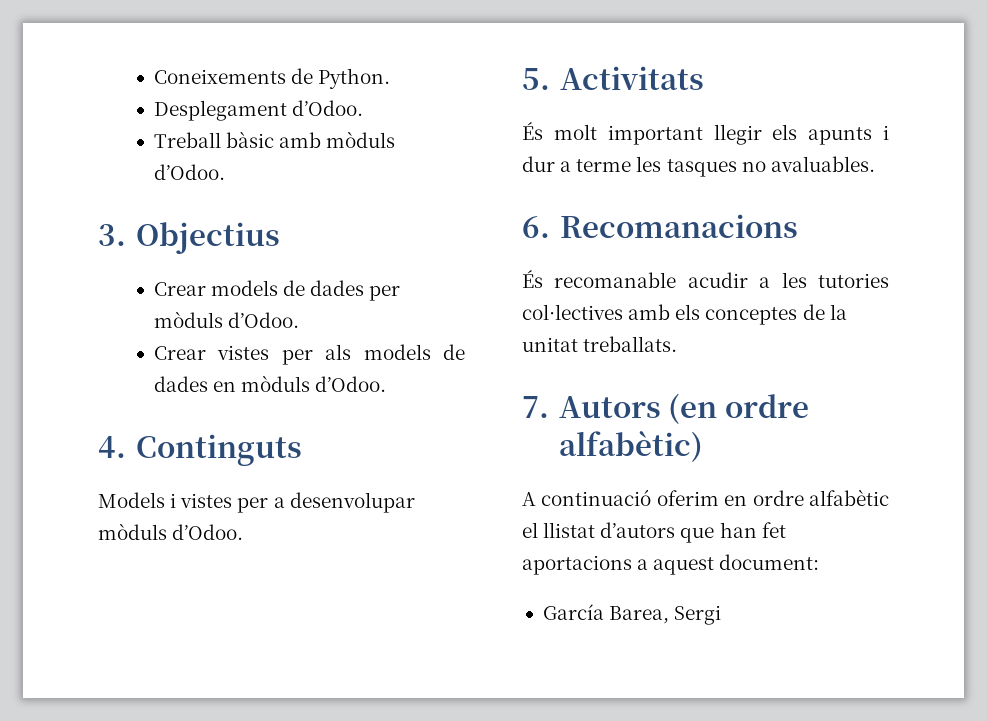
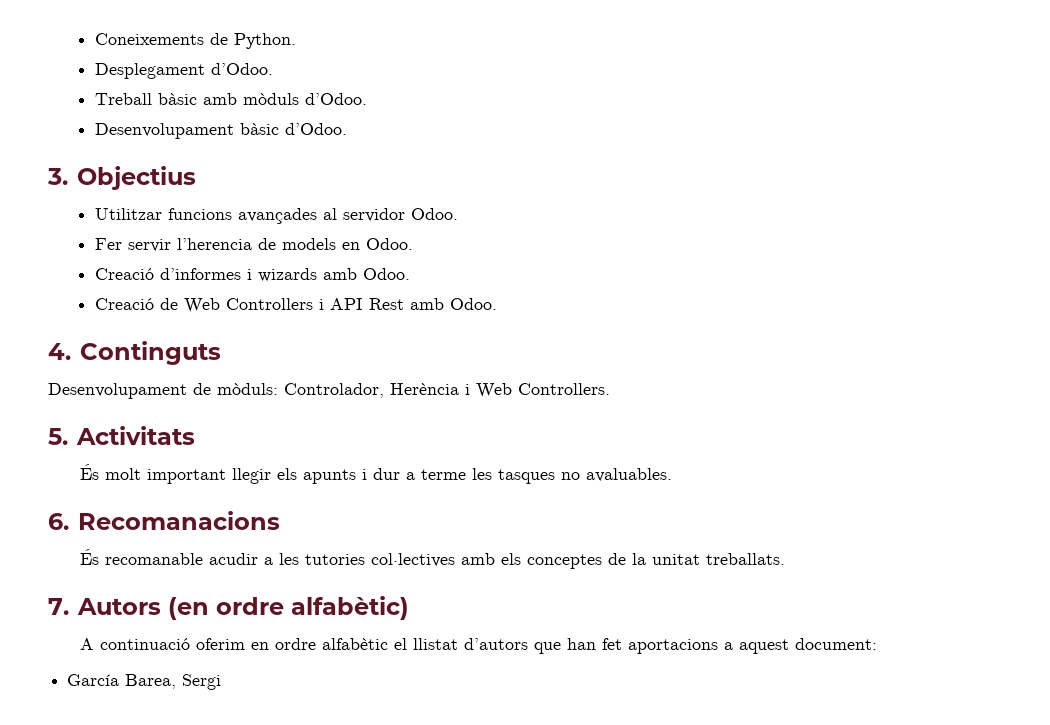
+ Desenvolupament bàsic d’Odoo.
- Crear models de dades per mòduls d’Odoo.
- Crear vistes per als models de dades en mòduls d’Odoo.
+ Utilitzar funcions avançades al servidor Odoo.
+ Fer servir l’herencia de models en Odoo.
+ Creació d’informes i wizards amb Odoo.
+ Creació de Web Controllers i API Rest amb Odoo.
  4. Continguts
- Models i vistes per a desenvolupar mòduls d’Odoo.
+ Desenvolupament de mòduls: Controlador, Herència i Web Controllers.

